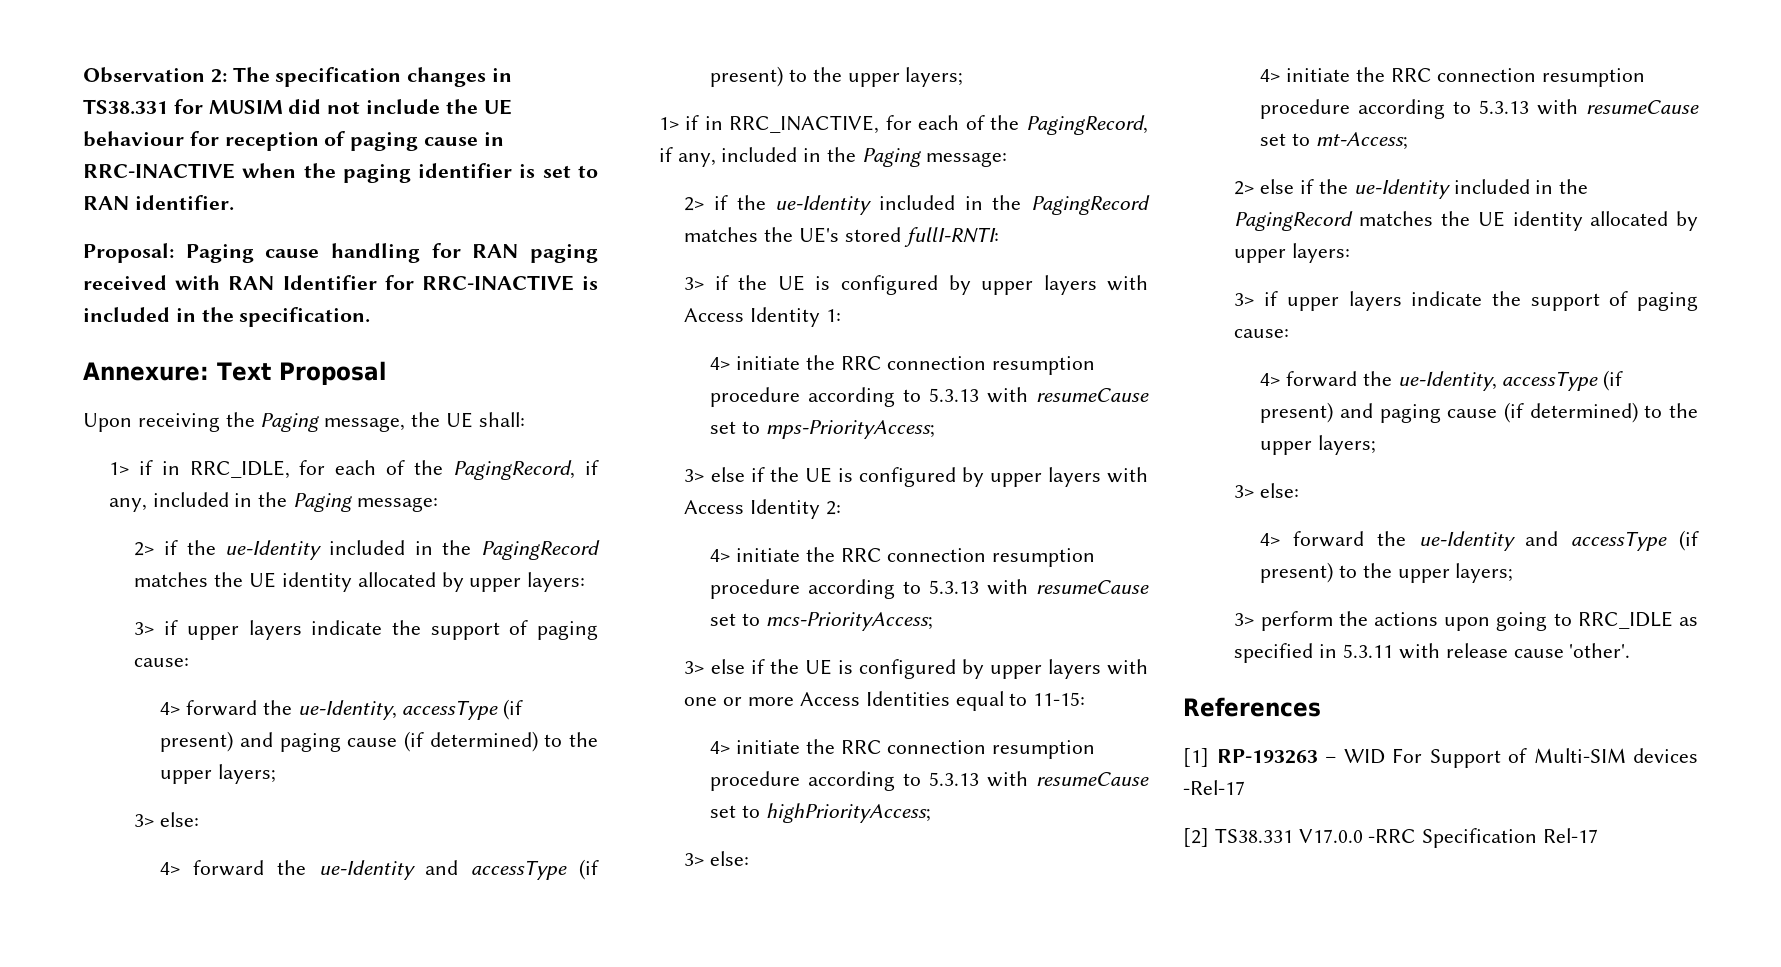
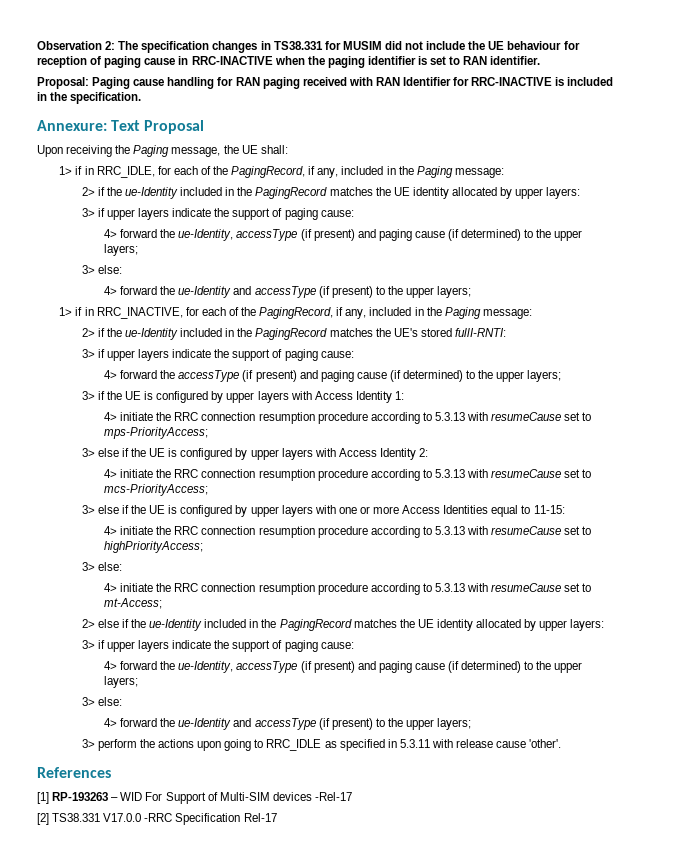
  2> if the ue-Identity included in the PagingRecord matches the UE's stored fullI-RNTI:
+ 3> if upper layers indicate the support of paging cause:
+ 4> forward the accessType (if present) and paging cause (if determined) to the upper layers;

